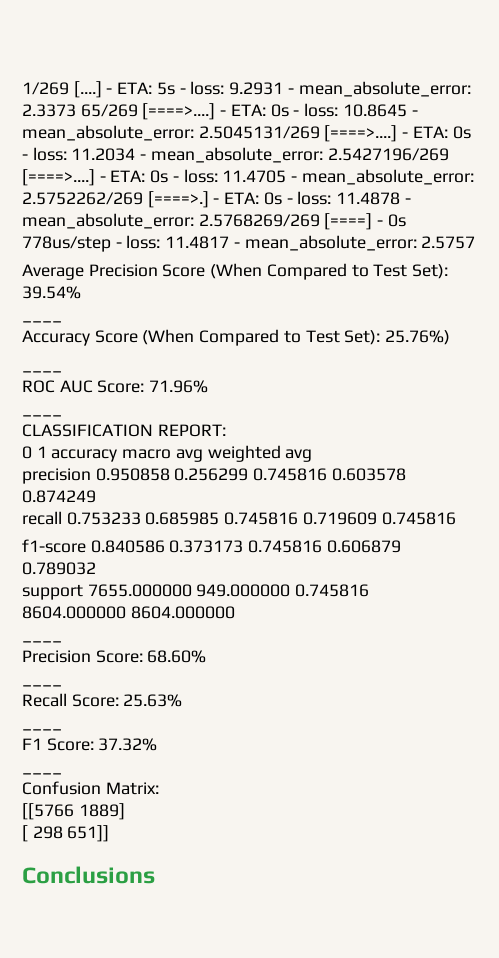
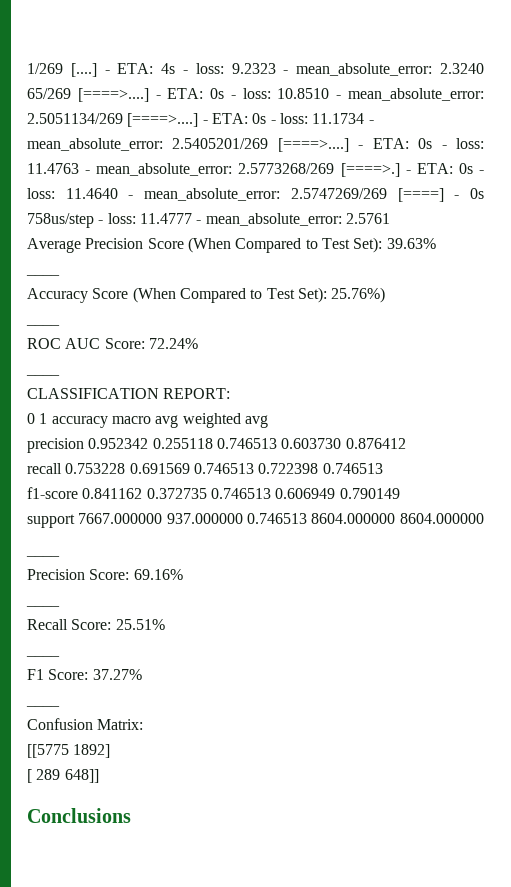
- - ETA: 5s - loss: 9.2931 - mean_absolute_error: 2.3373 65/269 [====>....]
+ - ETA: 4s - loss: 9.2323 - mean_absolute_error: 2.3240 65/269 [====>....]
- - ETA: 0s - loss: 10.8645 - mean_absolute_error: 2.5045131/269 [====>....] - ETA: 0s - loss: 11.2034 - mean_absolute_error: 2.5427196/269 [====>....] - ETA: 0s - loss: 11.4705 - mean_absolute_error: 2.5752262/269 [====>.]
+ - ETA: 0s - loss: 10.8510 - mean_absolute_error: 2.5051134/269 [====>....] - ETA: 0s - loss: 11.1734 - mean_absolute_error: 2.5405201/269 [====>....] - ETA: 0s - loss: 11.4763 - mean_absolute_error: 2.5773268/269 [====>.]
- - ETA: 0s - loss: 11.4878 - mean_absolute_error: 2.5768269/269 [====] - 0s 778us/step - loss: 11.4817 - mean_absolute_error: 2.5757
+ - ETA: 0s - loss: 11.4640 - mean_absolute_error: 2.5747269/269 [====] - 0s 758us/step - loss: 11.4777 - mean_absolute_error: 2.5761
- Average Precision Score (When Compared to Test Set): 39.54%
+ Average Precision Score (When Compared to Test Set): 39.63%
- ROC AUC Score: 71.96%
+ ROC AUC Score: 72.24%
- precision 0.950858 0.256299 0.745816 0.603578 0.874249
- recall 0.753233 0.685985 0.745816 0.719609 0.745816
- f1-score 0.840586 0.373173 0.745816 0.606879 0.789032
- support 7655.000000 949.000000 0.745816 8604.000000 8604.000000
+ precision 0.952342 0.255118 0.746513 0.603730 0.876412
+ recall 0.753228 0.691569 0.746513 0.722398 0.746513
+ f1-score 0.841162 0.372735 0.746513 0.606949 0.790149
+ support 7667.000000 937.000000 0.746513 8604.000000 8604.000000
- Precision Score: 68.60%
+ Precision Score: 69.16%
- Recall Score: 25.63%
+ Recall Score: 25.51%
- F1 Score: 37.32%
+ F1 Score: 37.27%
- [[5766 1889]
+ [[5775 1892]
- [ 298 651]]
+ [ 289 648]]

